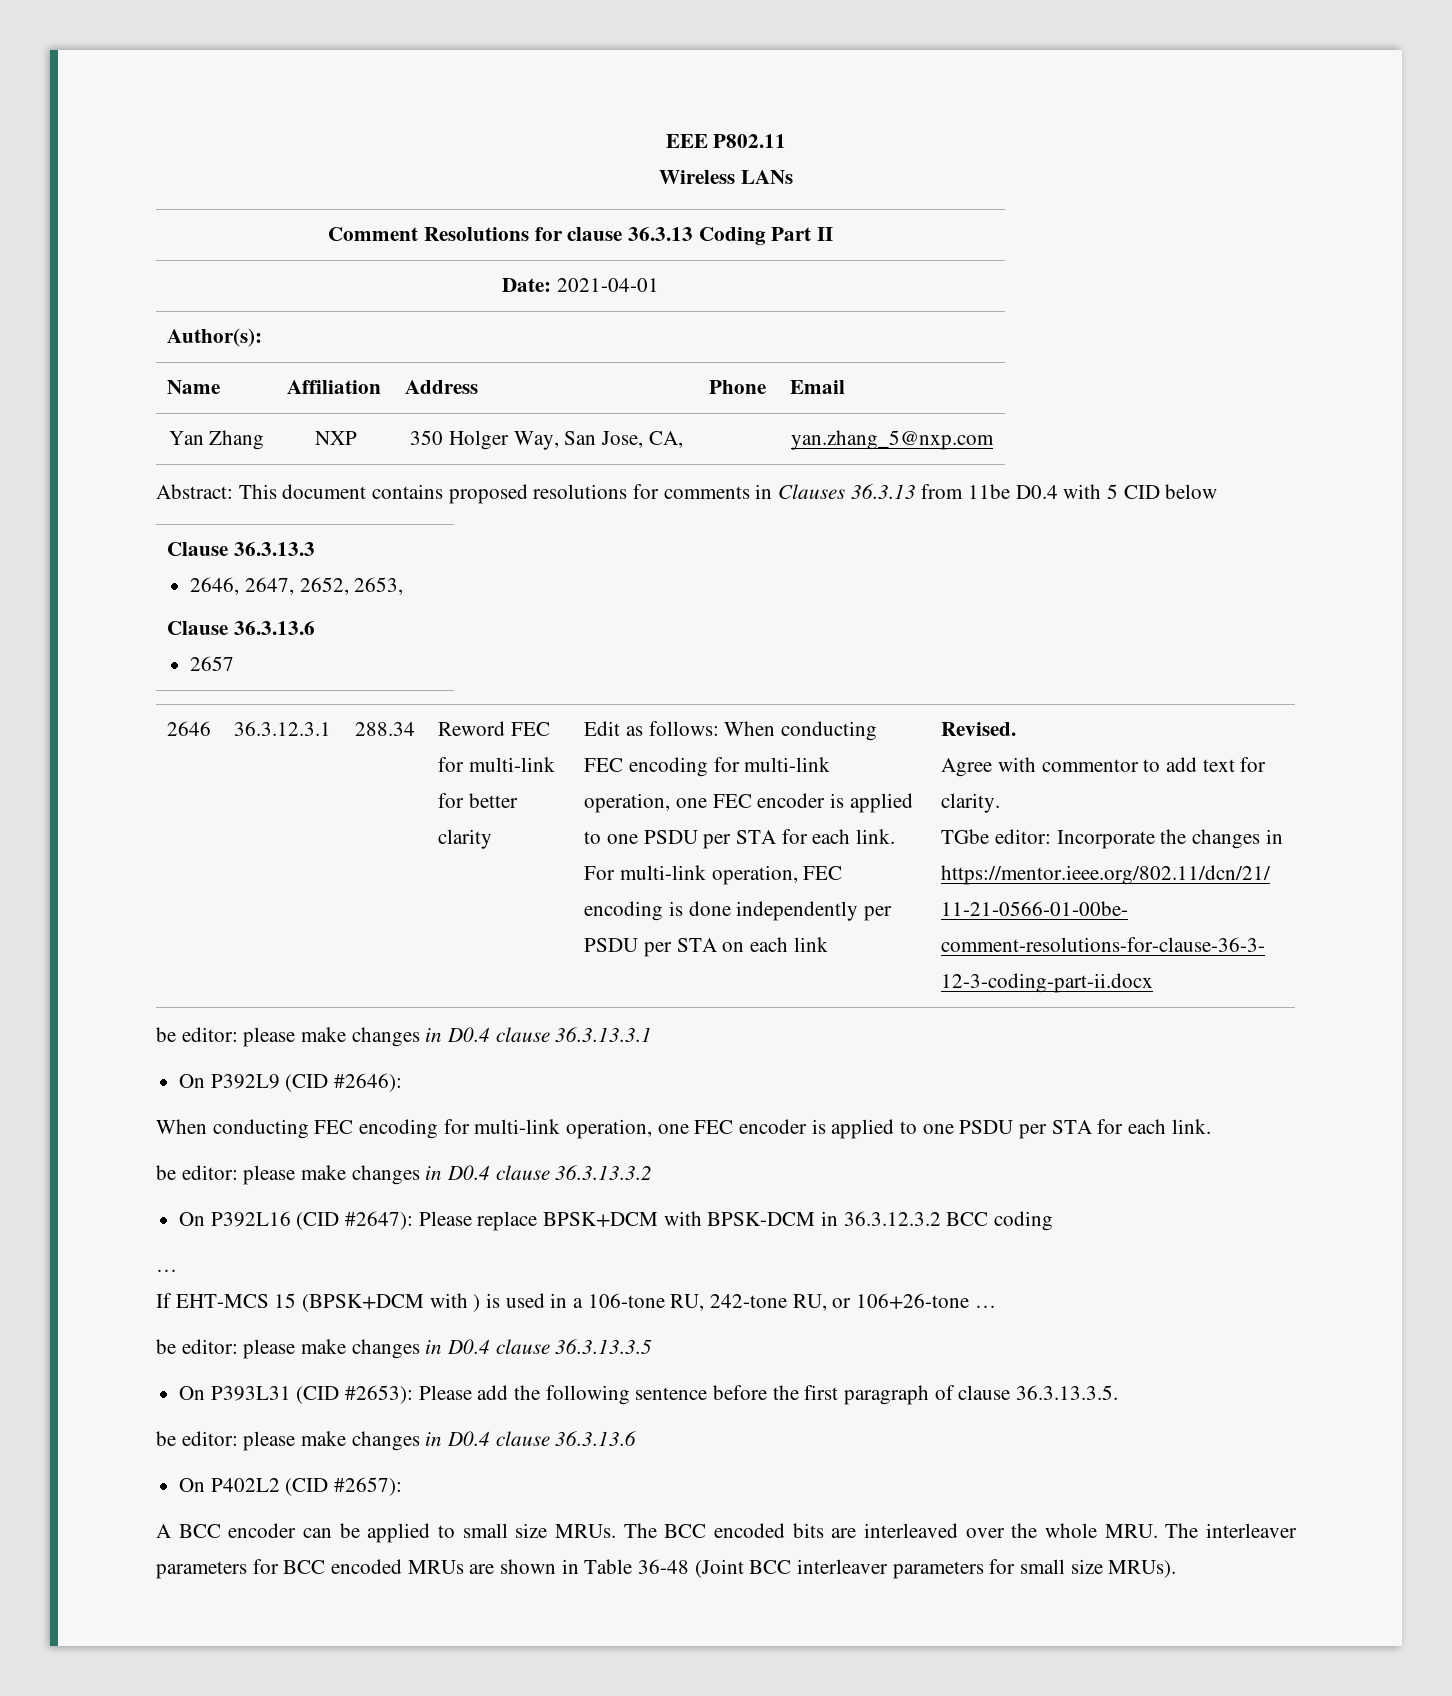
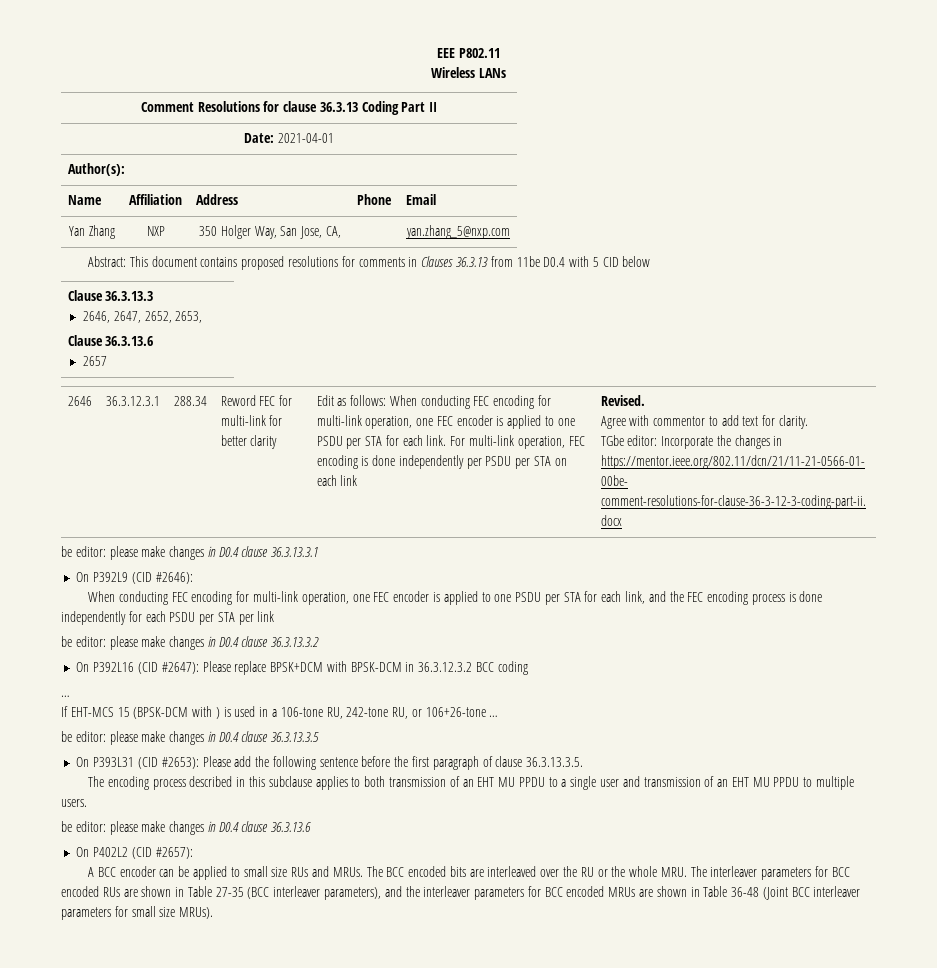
  On P392L9 (CID #2646):
- When conducting FEC encoding for multi-link operation, one FEC encoder is applied to one PSDU per STA for each link.
+ When conducting FEC encoding for multi-link operation, one FEC encoder is applied to one PSDU per STA for each link, and the FEC encoding process is done independently for each PSDU per STA per link
- If EHT-MCS 15 (BPSK+DCM with ) is used in a 106-tone RU, 242-tone RU, or 106+26-tone …
+ If EHT-MCS 15 (BPSK-DCM with ) is used in a 106-tone RU, 242-tone RU, or 106+26-tone …
+ The encoding process described in this subclause applies to both transmission of an EHT MU PPDU to a single user and transmission of an EHT MU PPDU to multiple users.
- A BCC encoder can be applied to small size MRUs.
+ A BCC encoder can be applied to small size RUs and MRUs.
- The BCC encoded bits are interleaved over the whole MRU. The interleaver parameters for BCC encoded MRUs are shown in Table 36-48 (Joint BCC interleaver parameters for small size MRUs).
+ The BCC encoded bits are interleaved over the RU or the whole MRU. The interleaver parameters for BCC encoded RUs are shown in Table 27-35 (BCC interleaver parameters), and the interleaver parameters for BCC encoded MRUs are shown in Table 36-48 (Joint BCC interleaver parameters for small size MRUs).

